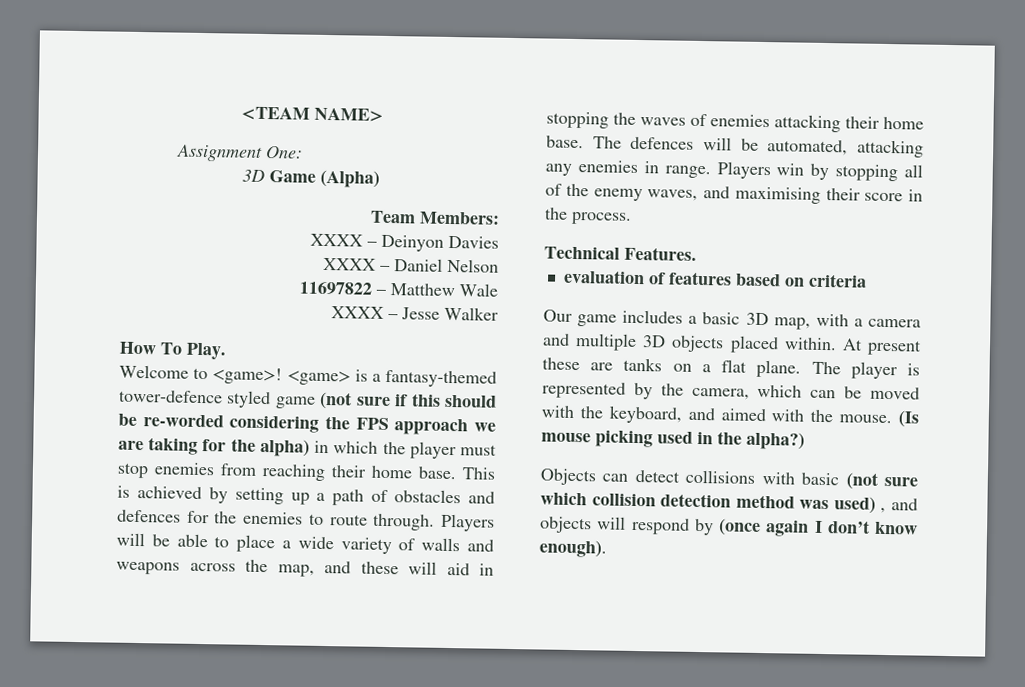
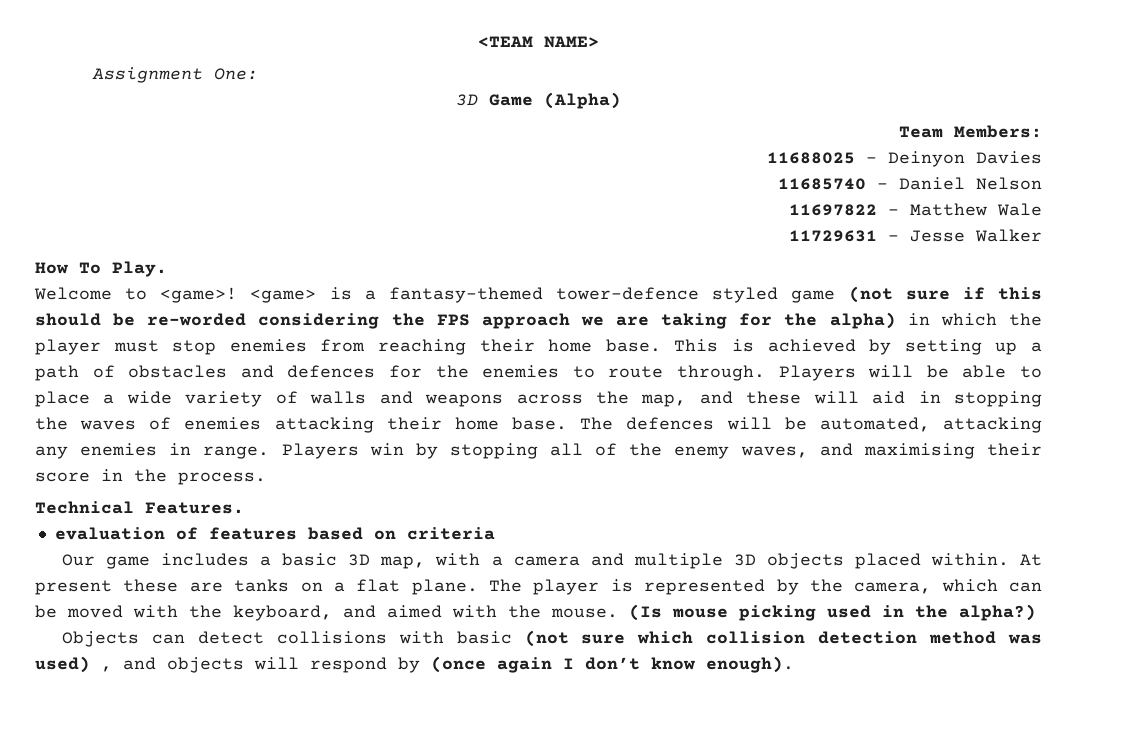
- XXXX – Deinyon Davies
+ 11688025 – Deinyon Davies
- XXXX – Daniel Nelson
+ 11685740 – Daniel Nelson
- XXXX – Jesse Walker
+ 11729631 – Jesse Walker

